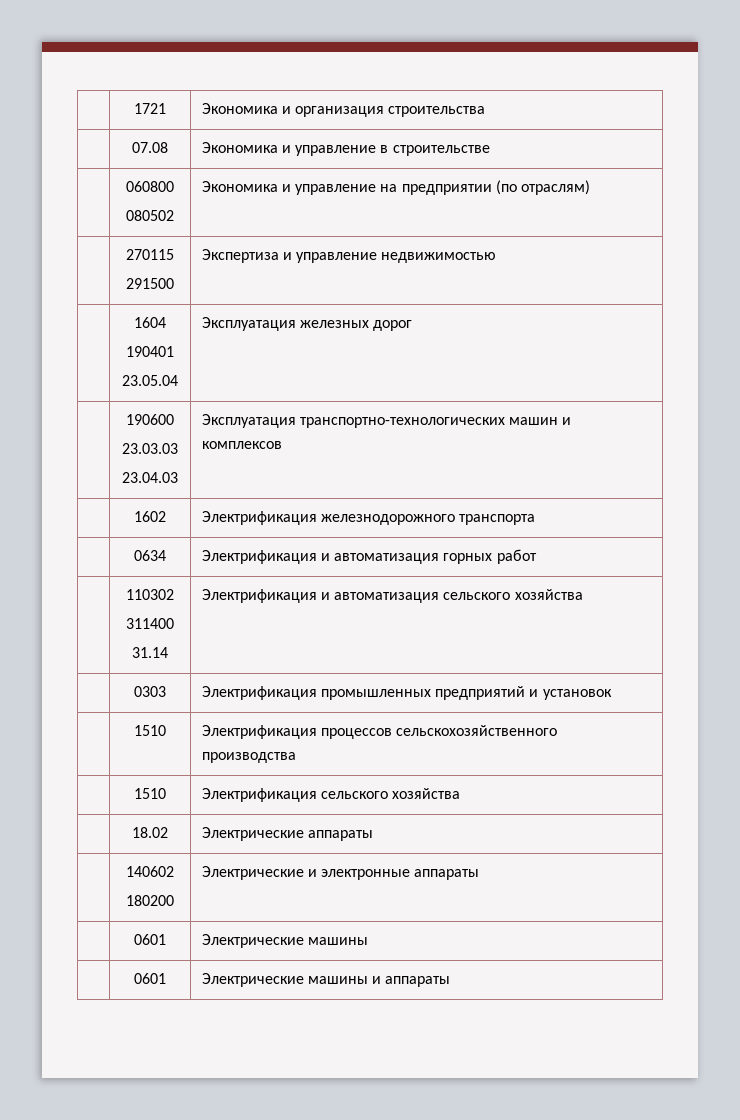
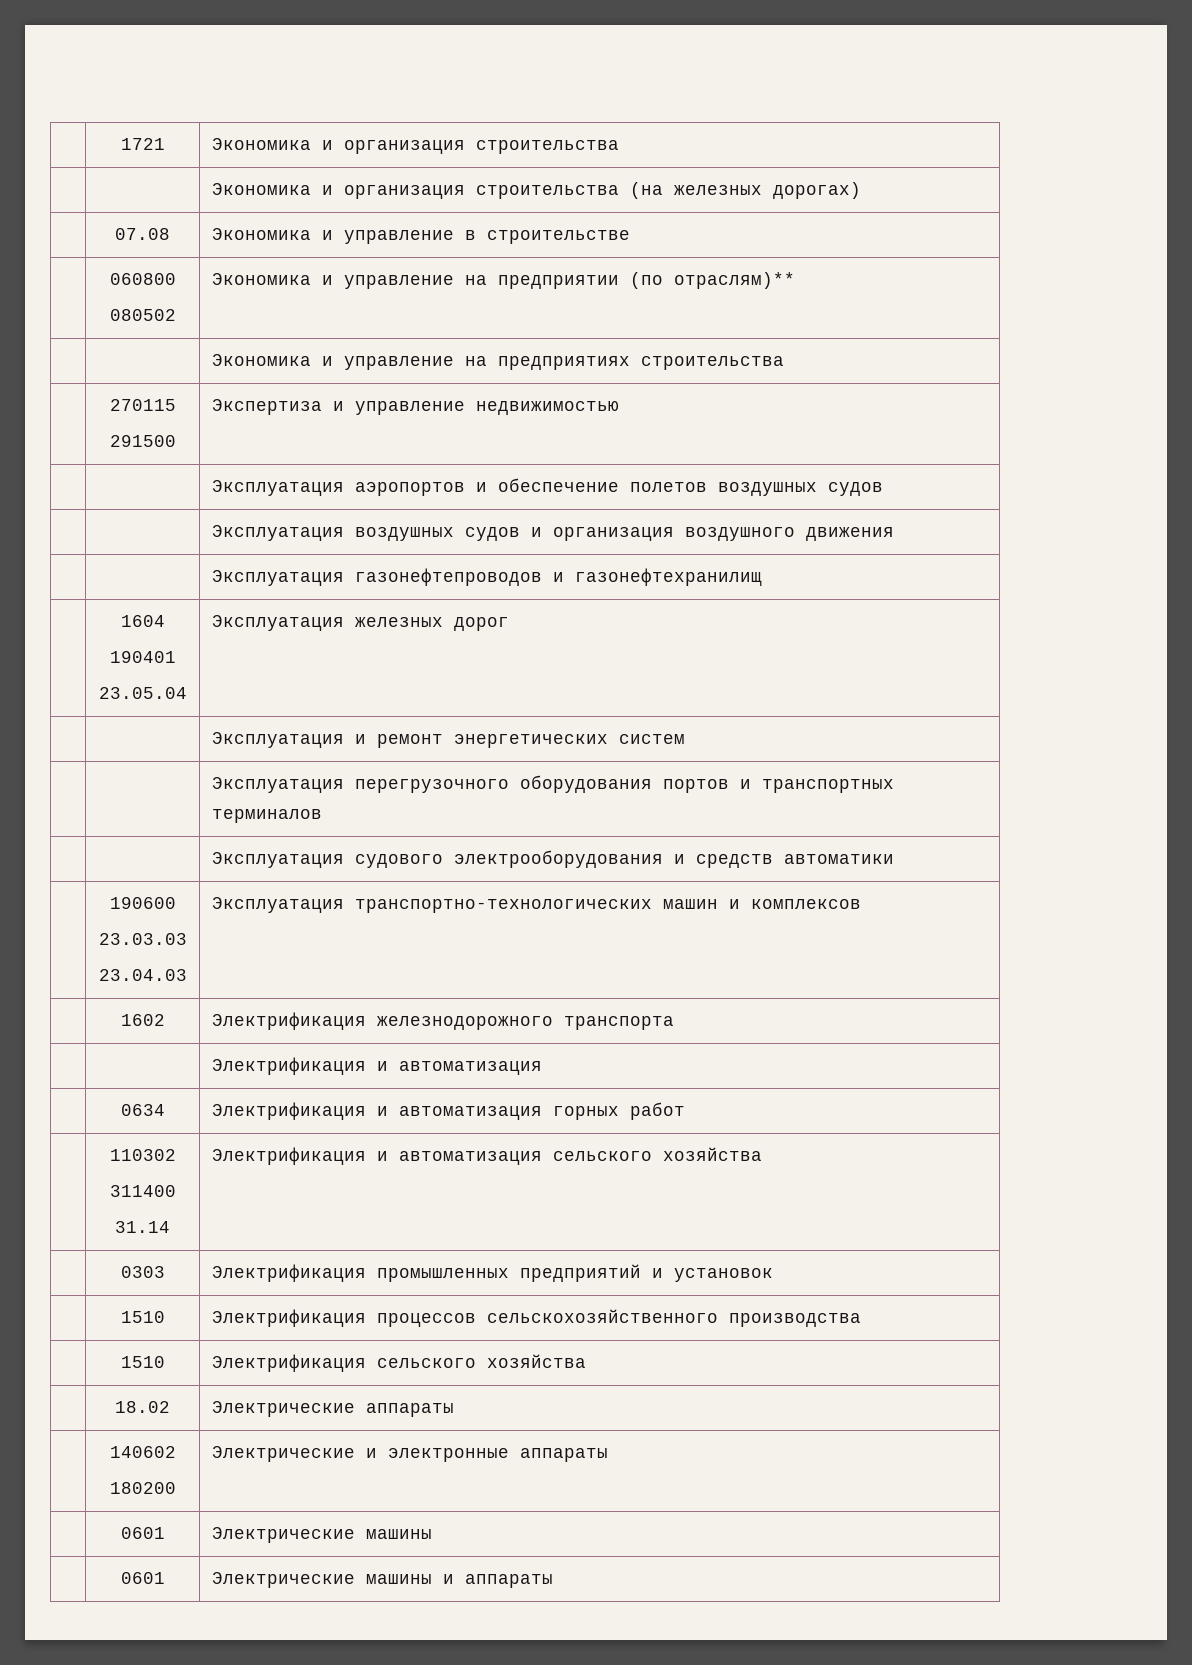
+ | | Экономика и организация строительства (на железных дорогах)
  | 060800
- 080502 | Экономика и управление на предприятии (по отраслям)
+ 080502 | Экономика и управление на предприятии (по отраслям)**
+ | | Экономика и управление на предприятиях строительства
+ | | Эксплуатация аэропортов и обеспечение полетов воздушных судов
+ | | Эксплуатация воздушных судов и организация воздушного движения
+ | | Эксплуатация газонефтепроводов и газонефтехранилищ
+ | | Эксплуатация и ремонт энергетических систем
+ | | Эксплуатация перегрузочного оборудования портов и транспортных терминалов
+ | | Эксплуатация судового электрооборудования и средств автоматики
+ | | Электрификация и автоматизация

